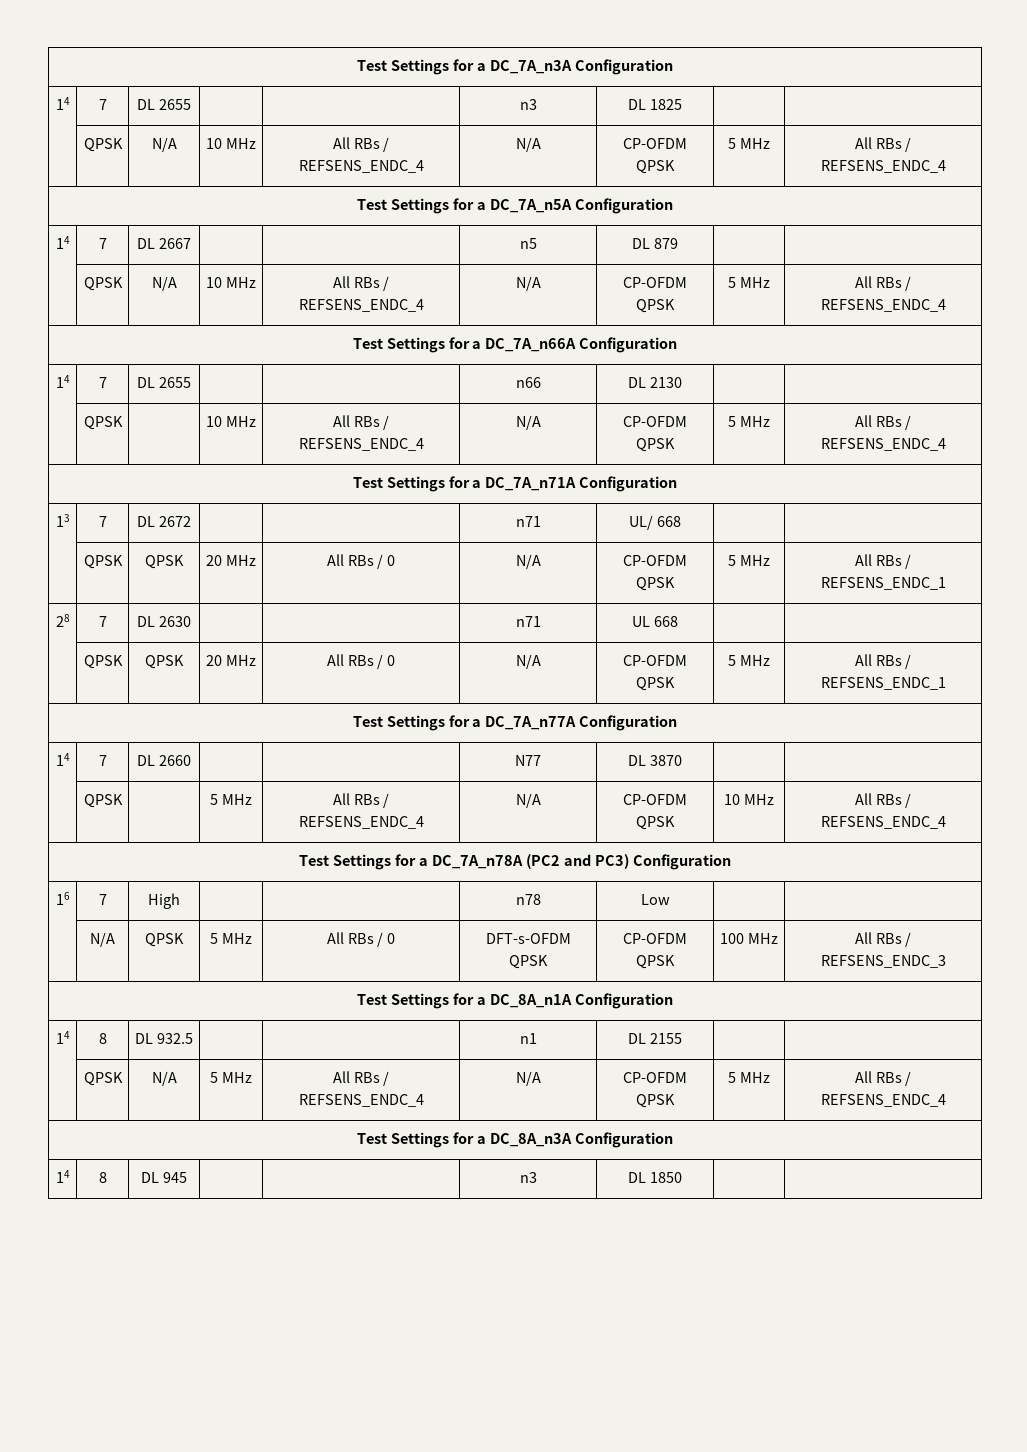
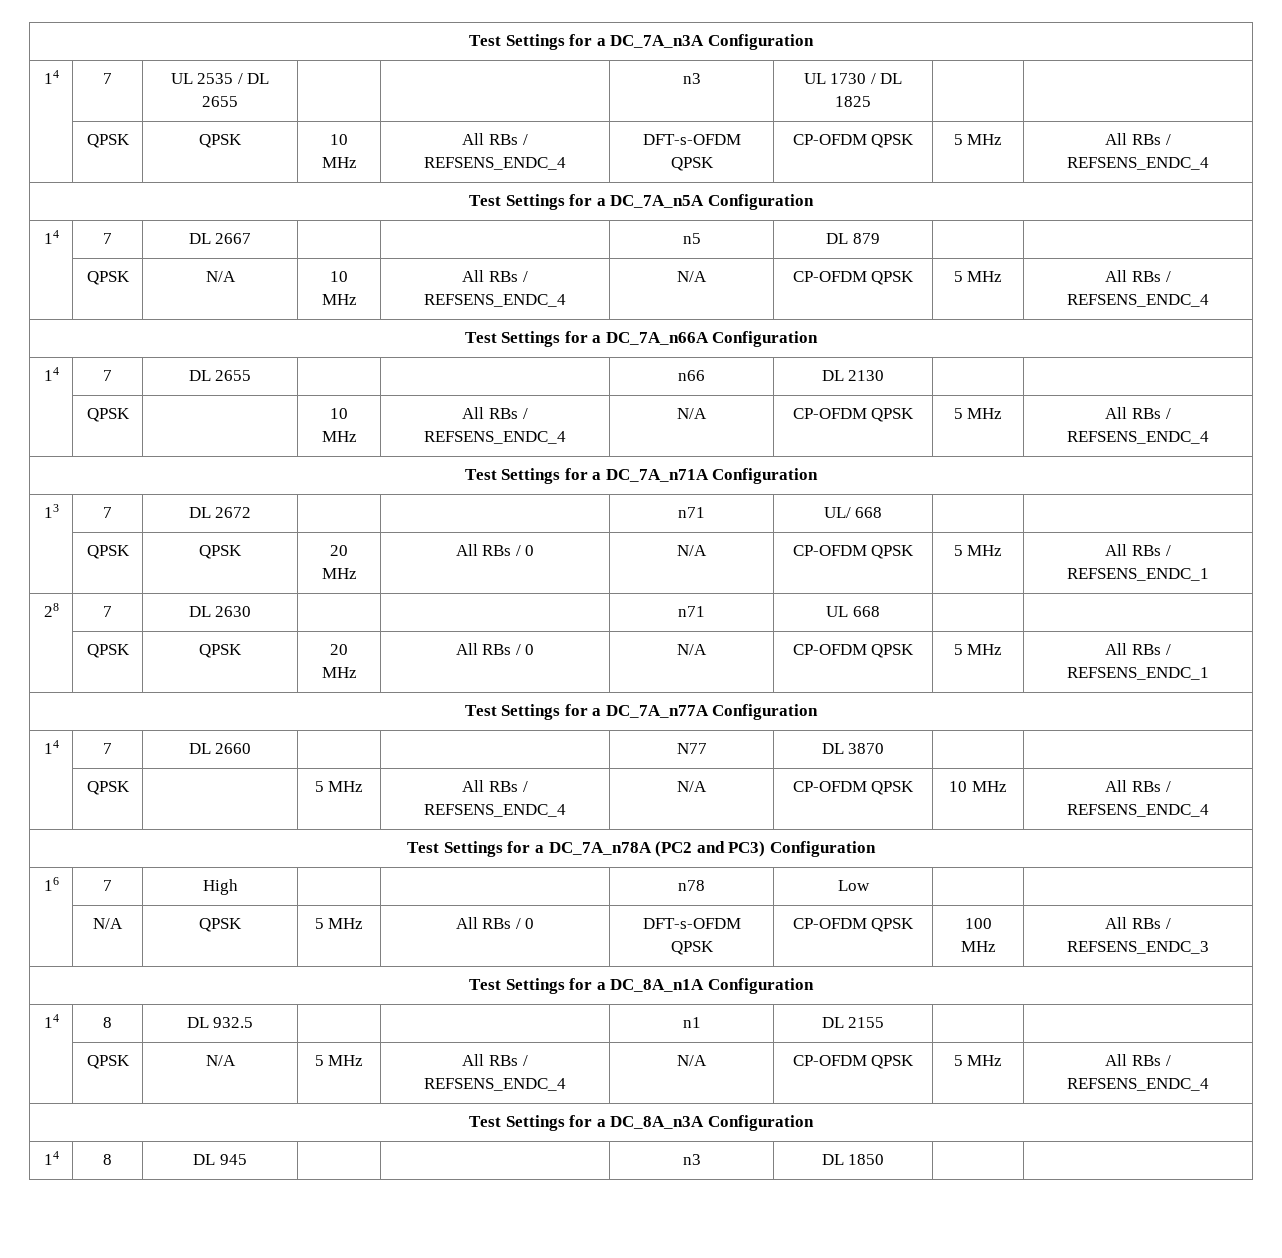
- 14 | 7 | DL 2655 | | | n3 | DL 1825 | |
- | QPSK | N/A | 10 MHz | All RBs / REFSENS_ENDC_4 | N/A | CP-OFDM QPSK | 5 MHz | All RBs / REFSENS_ENDC_4
+ 14 | 7 | UL 2535 / DL 2655 | | | n3 | UL 1730 / DL 1825 | |
+ | QPSK | QPSK | 10 MHz | All RBs / REFSENS_ENDC_4 | DFT-s-OFDM QPSK | CP-OFDM QPSK | 5 MHz | All RBs / REFSENS_ENDC_4

